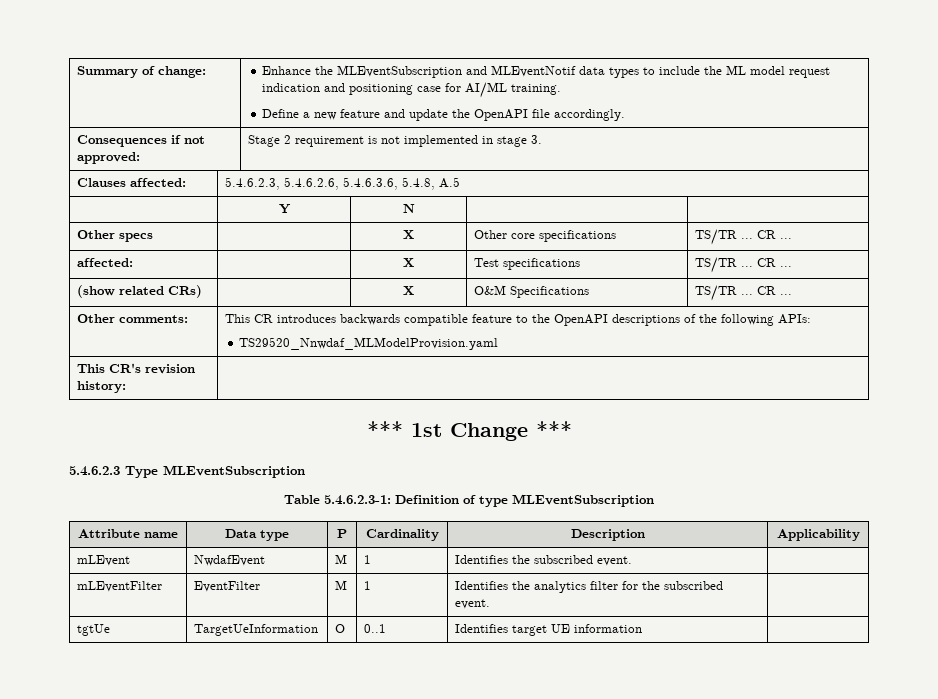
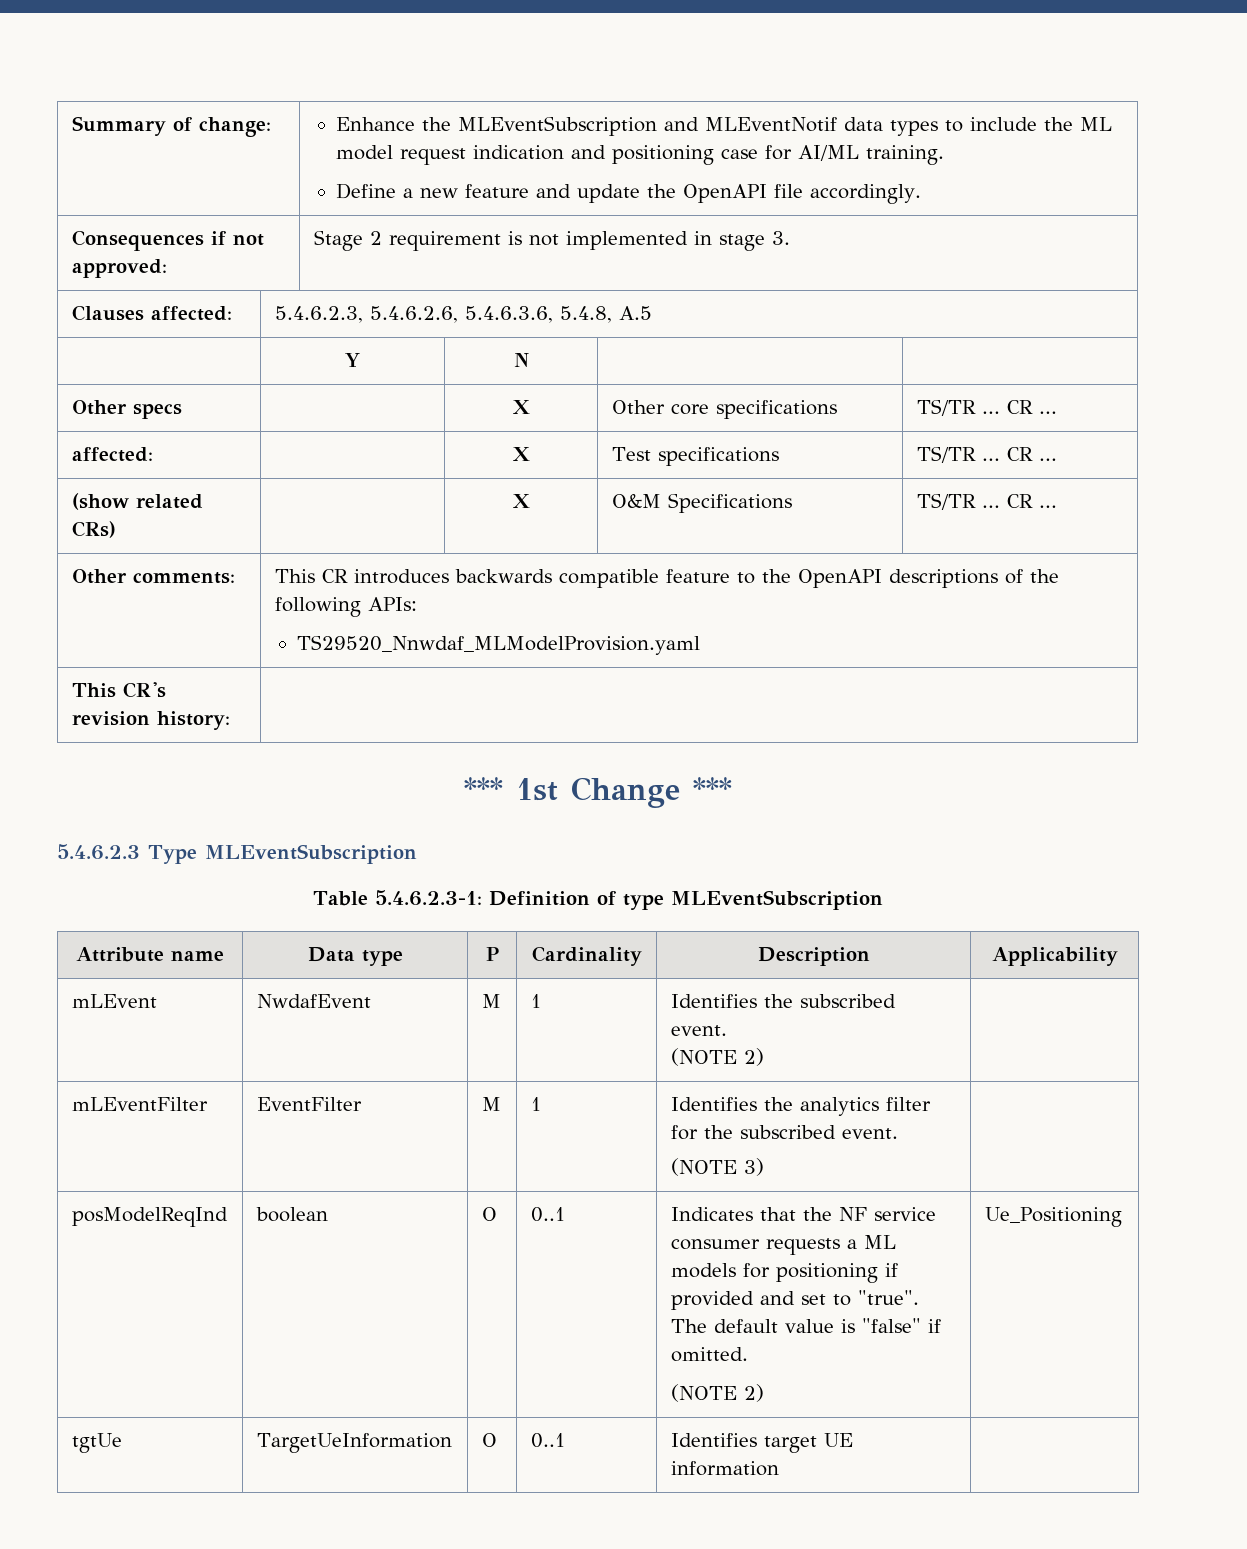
- mLEvent | NwdafEvent | M | 1 | Identifies the subscribed event. |
+ mLEvent | NwdafEvent | M | 1 | Identifies the subscribed event.
+ (NOTE 2) |
- mLEventFilter | EventFilter | M | 1 | Identifies the analytics filter for the subscribed event. |
+ mLEventFilter | EventFilter | M | 1 | Identifies the analytics filter for the subscribed event.
+ (NOTE 3) |
+ posModelReqInd | boolean | O | 0..1 | Indicates that the NF service consumer requests a ML models for positioning if provided and set to "true". The default value is "false" if omitted.
+ (NOTE 2) | Ue_Positioning

